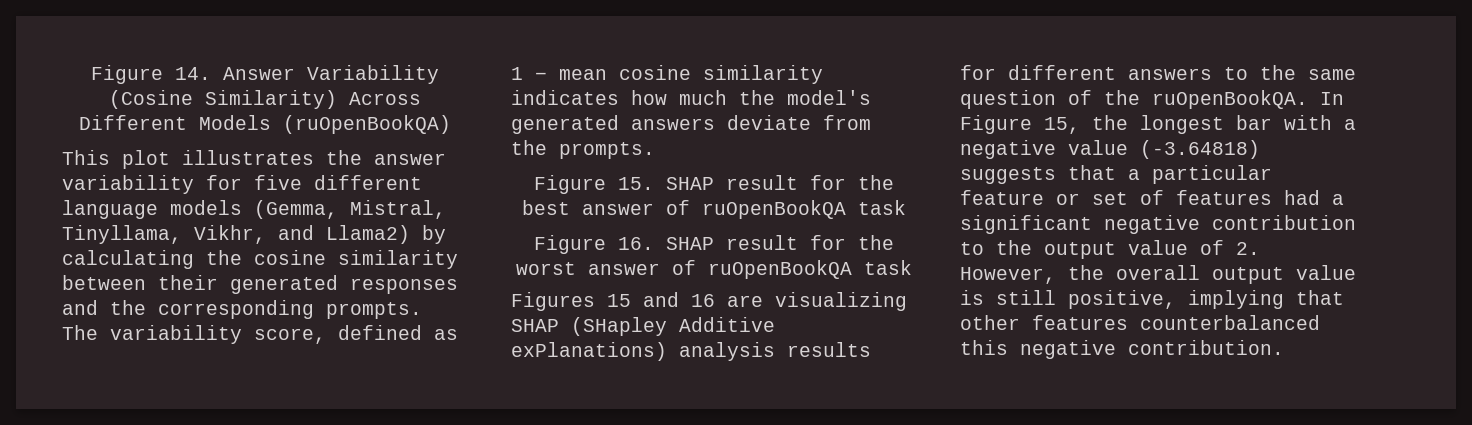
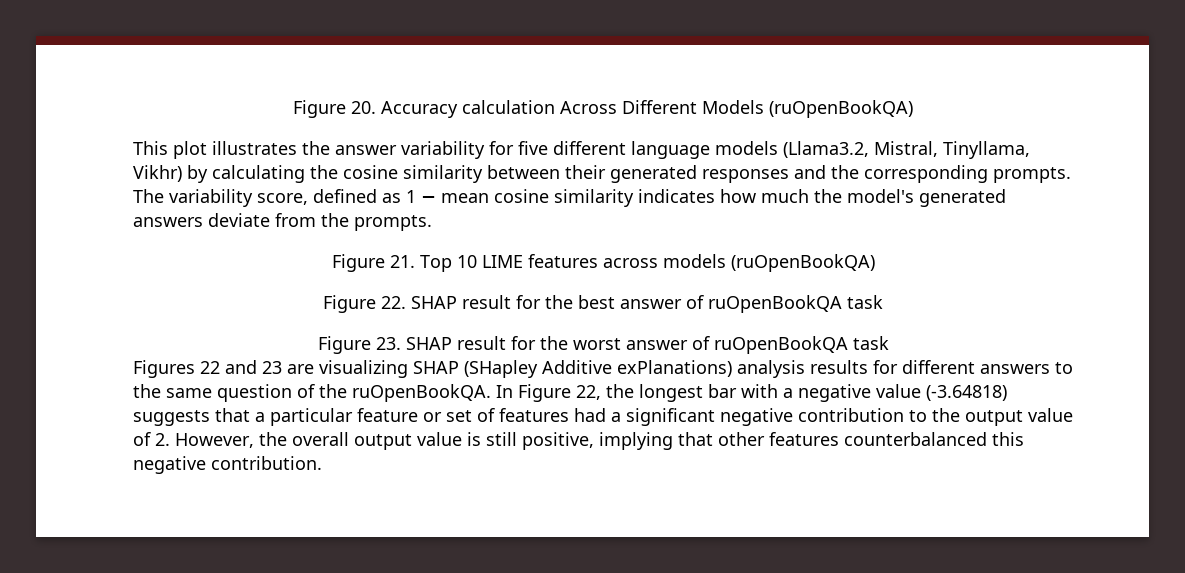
- Figure 14. Answer Variability (Cosine Similarity) Across Different Models (ruOpenBookQA)
+ Figure 20. Accuracy calculation Across Different Models (ruOpenBookQA)
- This plot illustrates the answer variability for five different language models (Gemma, Mistral, Tinyllama, Vikhr, and Llama2) by calculating the cosine similarity between their generated responses and the corresponding prompts.
+ This plot illustrates the answer variability for five different language models (Llama3.2, Mistral, Tinyllama, Vikhr) by calculating the cosine similarity between their generated responses and the corresponding prompts.
- Figure 15. SHAP result for the best answer of ruOpenBookQA task
+ Figure 21. Top 10 LIME features across models (ruOpenBookQA)
+ Figure 22. SHAP result for the best answer of ruOpenBookQA task
- Figure 16. SHAP result for the worst answer of ruOpenBookQA task
+ Figure 23. SHAP result for the worst answer of ruOpenBookQA task
- Figures 15 and 16 are visualizing SHAP (SHapley Additive exPlanations) analysis results for different answers to the same question of the ruOpenBookQA.
+ Figures 22 and 23 are visualizing SHAP (SHapley Additive exPlanations) analysis results for different answers to the same question of the ruOpenBookQA.
- In Figure 15, the longest bar with a negative value (-3.64818) suggests that a particular feature or set of features had a significant negative contribution to the output value of 2. However, the overall output value is still positive, implying that other features counterbalanced this negative contribution.
+ In Figure 22, the longest bar with a negative value (-3.64818) suggests that a particular feature or set of features had a significant negative contribution to the output value of 2. However, the overall output value is still positive, implying that other features counterbalanced this negative contribution.

